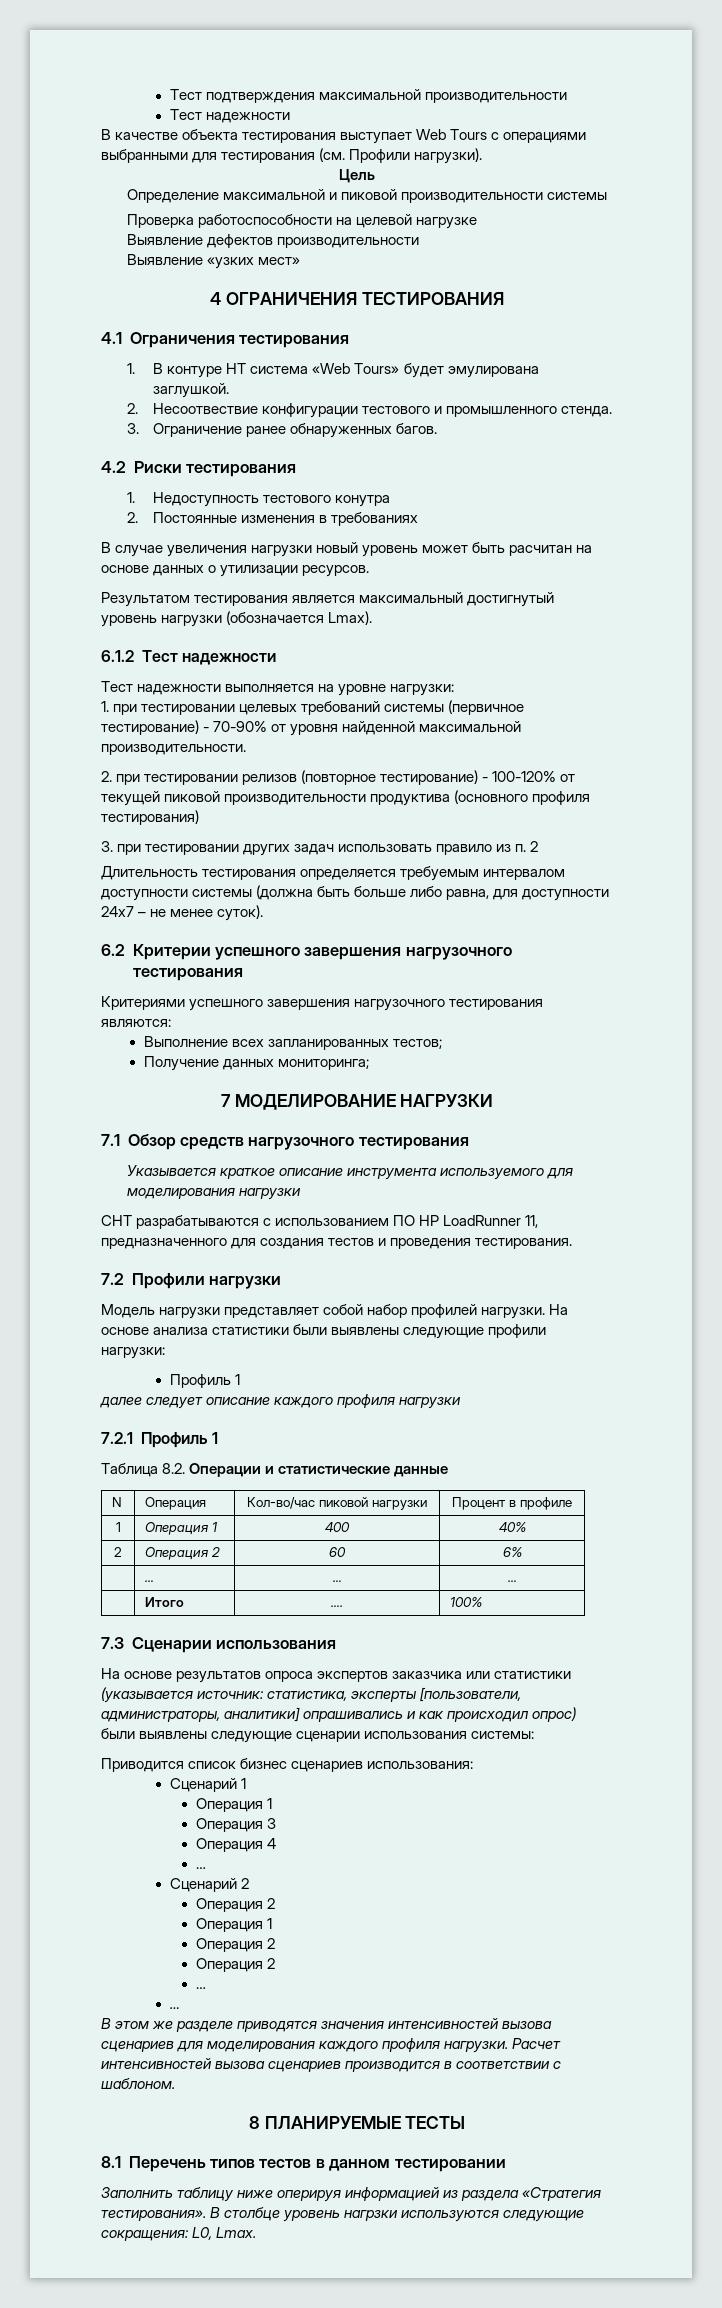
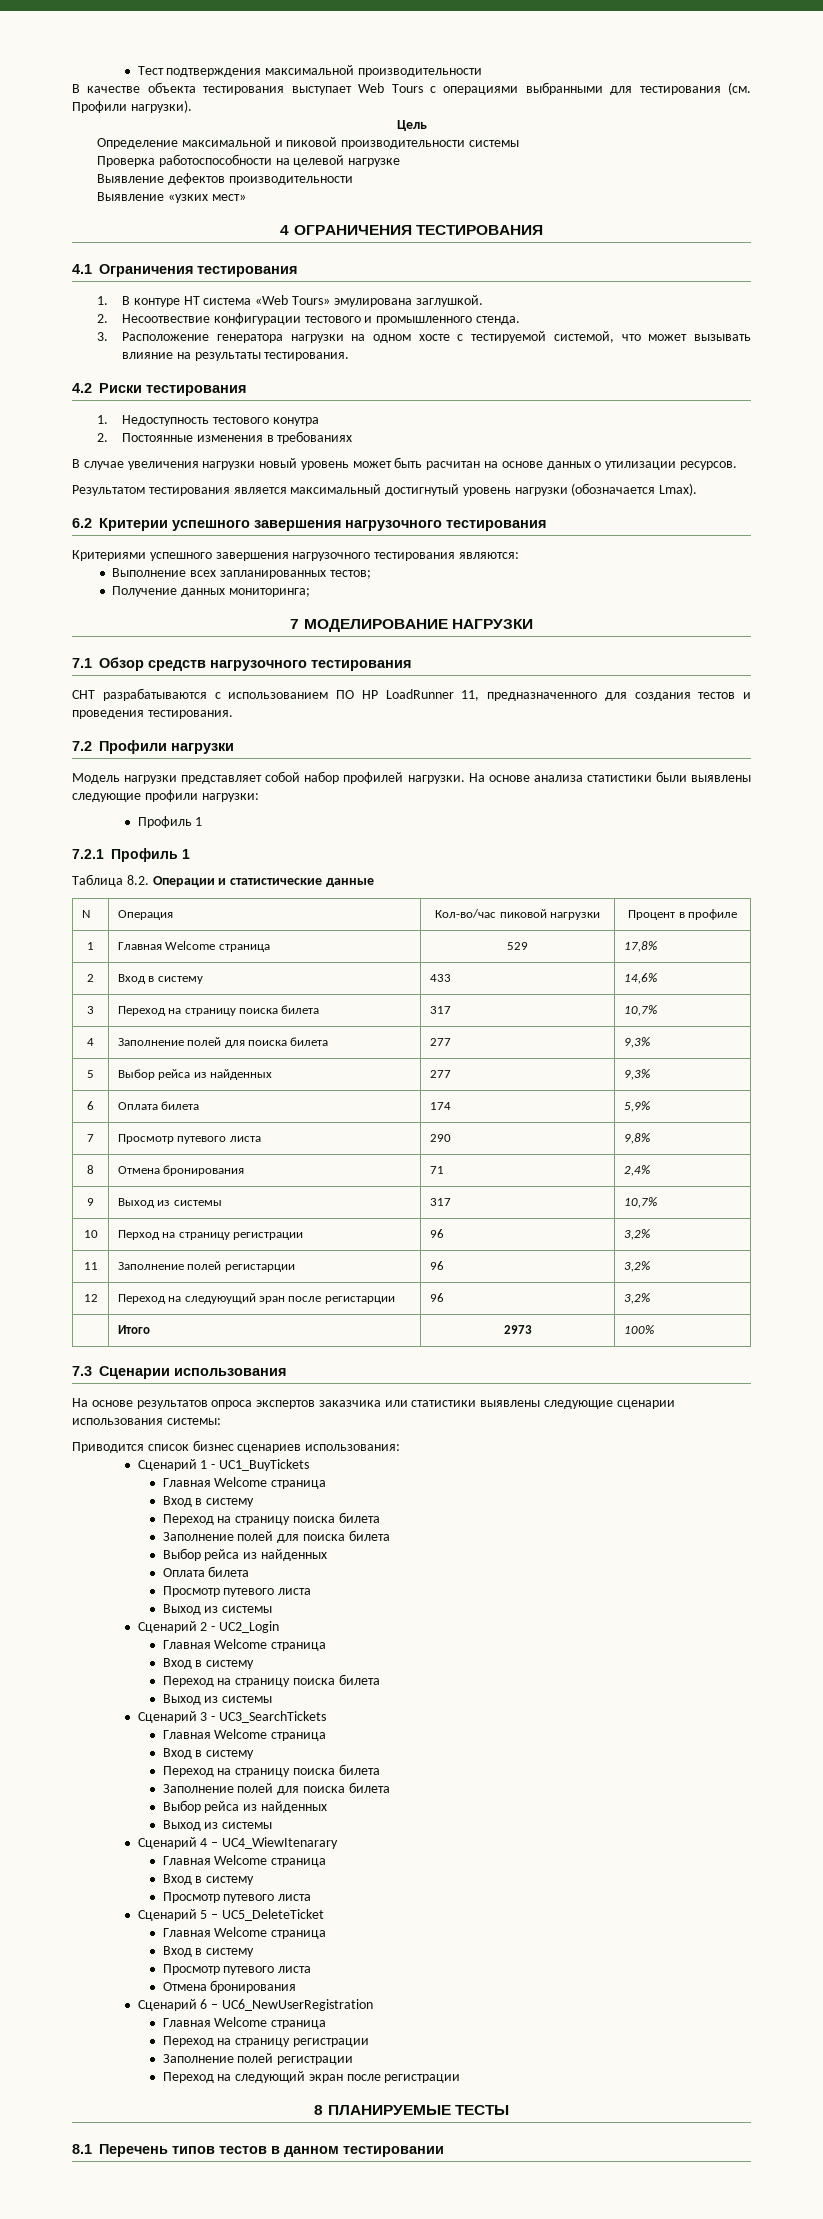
  Тест подтверждения максимальной производительности
- Тест надежности
- 1. В контуре НТ система «Web Tours» будет эмулирована заглушкой.
+ 1. В контуре НТ система «Web Tours» эмулирована заглушкой.
- 3. Ограничение ранее обнаруженных багов.
+ 3. Расположение генератора нагрузки на одном хосте с тестируемой системой, что может вызывать влияние на результаты тестирования.
- 6.1.2 Тест надежности
- Тест надежности выполняется на уровне нагрузки:
- 1. при тестировании целевых требований системы (первичное тестирование) - 70-90% от уровня найденной максимальной производительности.
- 2. при тестировании релизов (повторное тестирование) - 100-120% от текущей пиковой производительности продуктива (основного профиля тестирования)
- 3. при тестировании других задач использовать правило из п. 2
- Длительность тестирования определяется требуемым интервалом доступности системы (должна быть больше либо равна, для доступности 24х7 – не менее суток).
- Указывается краткое описание инструмента используемого для моделирования нагрузки
- далее следует описание каждого профиля нагрузки
- 1 | Операция 1 | 400 | 40%
- 2 | Операция 2 | 60 | 6%
- | … | … | …
+ 1 | Главная Welcome страница | 529 | 17,8%
+ 2 | Вход в систему | 433 | 14,6%
+ 3 | Переход на страницу поиска билета | 317 | 10,7%
+ 4 | Заполнение полей для поиска билета | 277 | 9,3%
+ 5 | Выбор рейса из найденных | 277 | 9,3%
+ 6 | Оплата билета | 174 | 5,9%
+ 7 | Просмотр путевого листа | 290 | 9,8%
+ 8 | Отмена бронирования | 71 | 2,4%
+ 9 | Выход из системы | 317 | 10,7%
+ 10 | Перход на страницу регистрации | 96 | 3,2%
+ 11 | Заполнение полей регистарции | 96 | 3,2%
+ 12 | Переход на следуюущий эран после регистарции | 96 | 3,2%
- | Итого | …. | 100%
+ | Итого | 2973 | 100%
- На основе результатов опроса экспертов заказчика или статистики (указывается источник: статистика, эксперты [пользователи, администраторы, аналитики] опрашивались и как происходил опрос) были выявлены следующие сценарии использования системы:
+ На основе результатов опроса экспертов заказчика или статистики выявлены следующие сценарии использования системы:
- Сценарий 1
- Операция 1
- Операция 3
- Операция 4
- …
- Сценарий 2
- Операция 2
- Операция 1
- Операция 2
- Операция 2
- …
- …
- В этом же разделе приводятся значения интенсивностей вызова сценариев для моделирования каждого профиля нагрузки. Расчет интенсивностей вызова сценариев производится в соответствии с шаблоном.
+ Сценарий 1 - UC1_BuyTickets
+ Главная Welcome страница
+ Вход в систему
+ Переход на страницу поиска билета
+ Заполнение полей для поиска билета
+ Выбор рейса из найденных
+ Оплата билета
+ Просмотр путевого листа
+ Выход из системы
+ Сценарий 2 - UC2_Login
+ Главная Welcome страница
+ Вход в систему
+ Переход на страницу поиска билета
+ Выход из системы
+ Сценарий 3 - UC3_SearchTickets
+ Главная Welcome страница
+ Вход в систему
+ Переход на страницу поиска билета
+ Заполнение полей для поиска билета
+ Выбор рейса из найденных
+ Выход из системы
+ Сценарий 4 – UC4_WiewItenarary
+ Главная Welcome страница
+ Вход в систему
+ Просмотр путевого листа
+ Сценарий 5 – UC5_DeleteTicket
+ Главная Welcome страница
+ Вход в систему
+ Просмотр путевого листа
+ Отмена бронирования
+ Сценарий 6 – UC6_NewUserRegistration
+ Главная Welcome страница
+ Переход на страницу регистрации
+ Заполнение полей регистрации
+ Переход на следующий экран после регистрации
- Заполнить таблицу ниже оперируя информацией из раздела «Стратегия тестирования». В столбце уровень нагрзки используются следующие сокращения: L0, Lmax.

